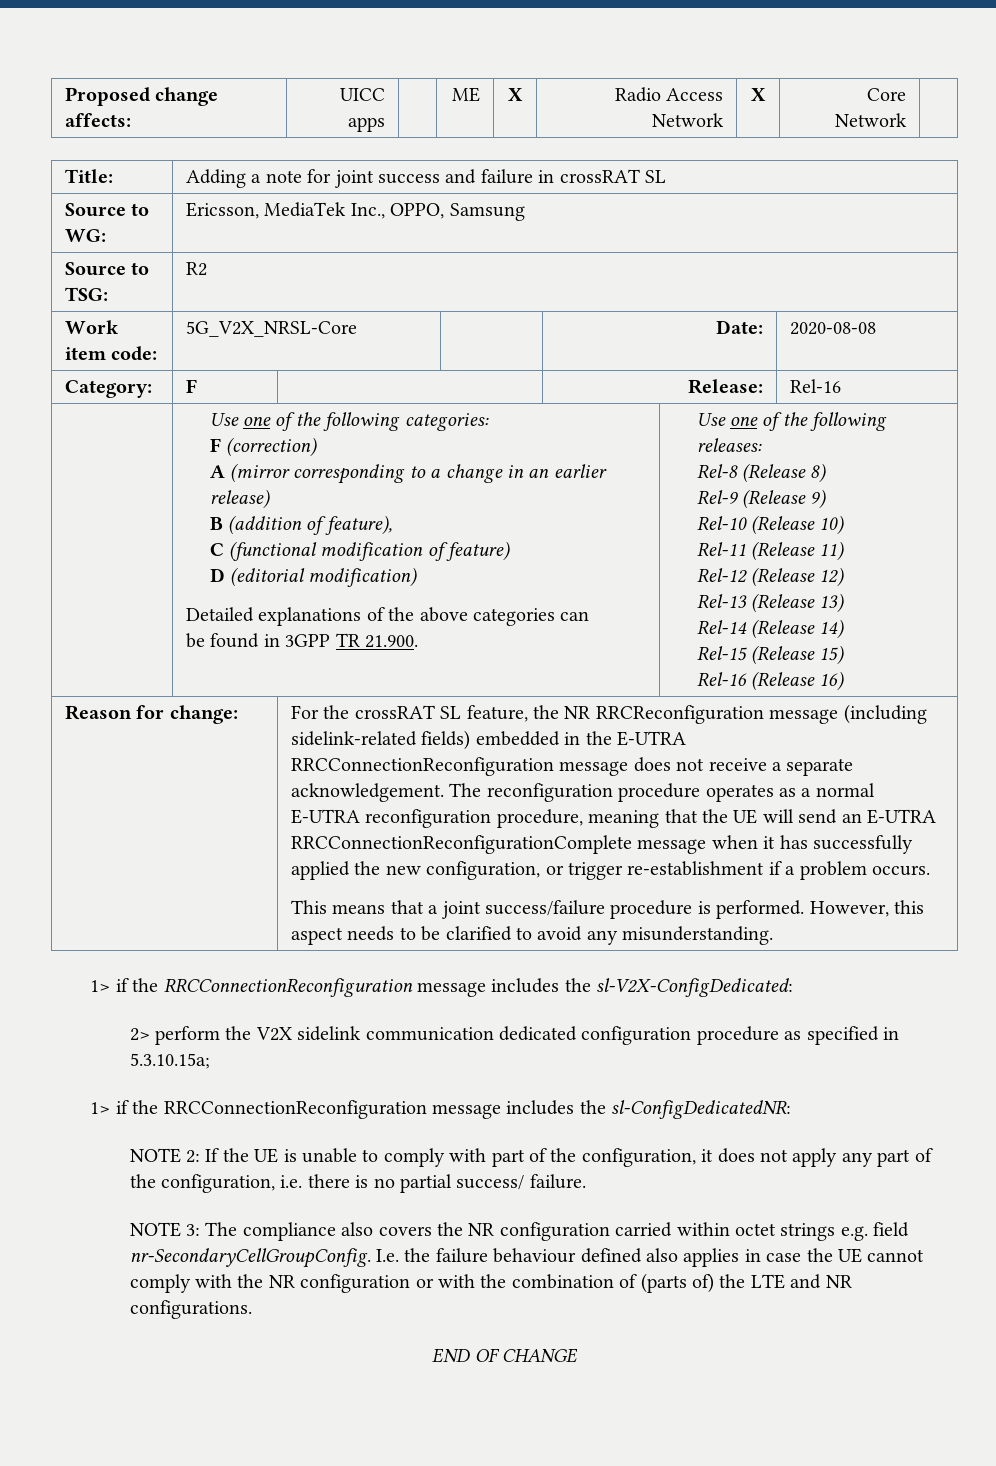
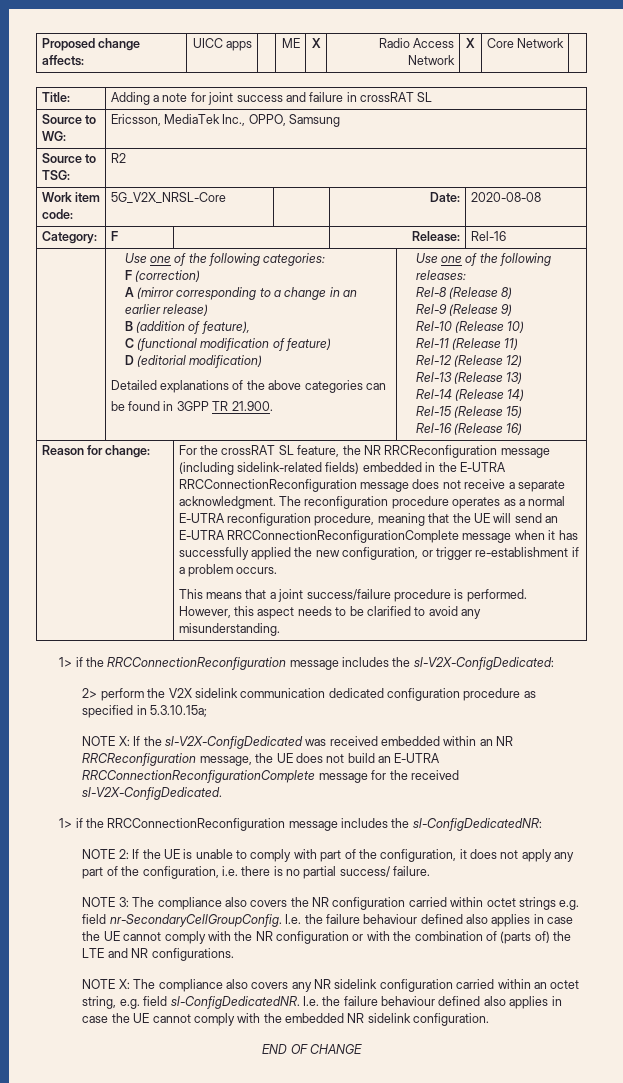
- For the crossRAT SL feature, the NR RRCReconfiguration message (including sidelink-related fields) embedded in the E-UTRA RRCConnectionReconfiguration message does not receive a separate acknowledgement.
+ For the crossRAT SL feature, the NR RRCReconfiguration message (including sidelink-related fields) embedded in the E-UTRA RRCConnectionReconfiguration message does not receive a separate acknowledgment.
+ NOTE X: If the sl-V2X-ConfigDedicated was received embedded within an NR RRCReconfiguration message, the UE does not build an E-UTRA RRCConnectionReconfigurationComplete message for the received sl-V2X-ConfigDedicated.
+ NOTE X: The compliance also covers any NR sidelink configuration carried within an octet string, e.g. field sl-ConfigDedicatedNR. I.e. the failure behaviour defined also applies in case the UE cannot comply with the embedded NR sidelink configuration.

